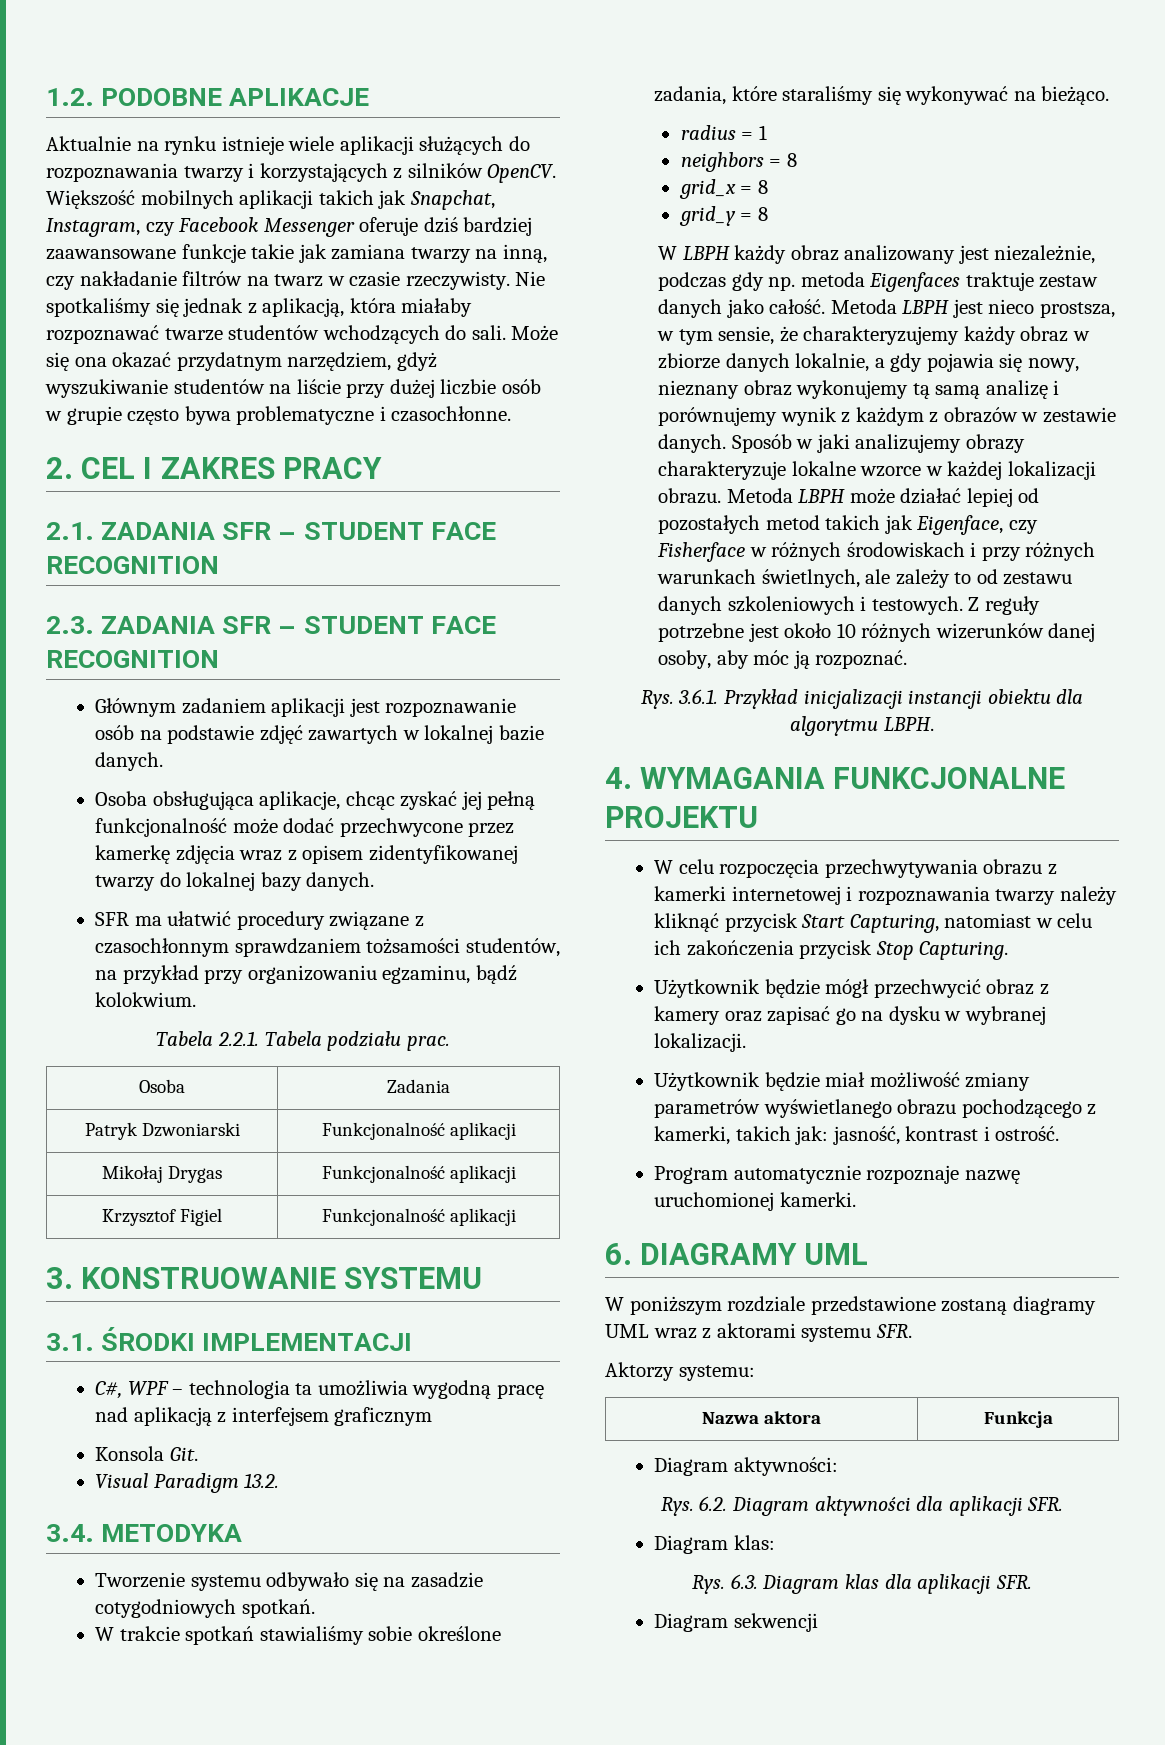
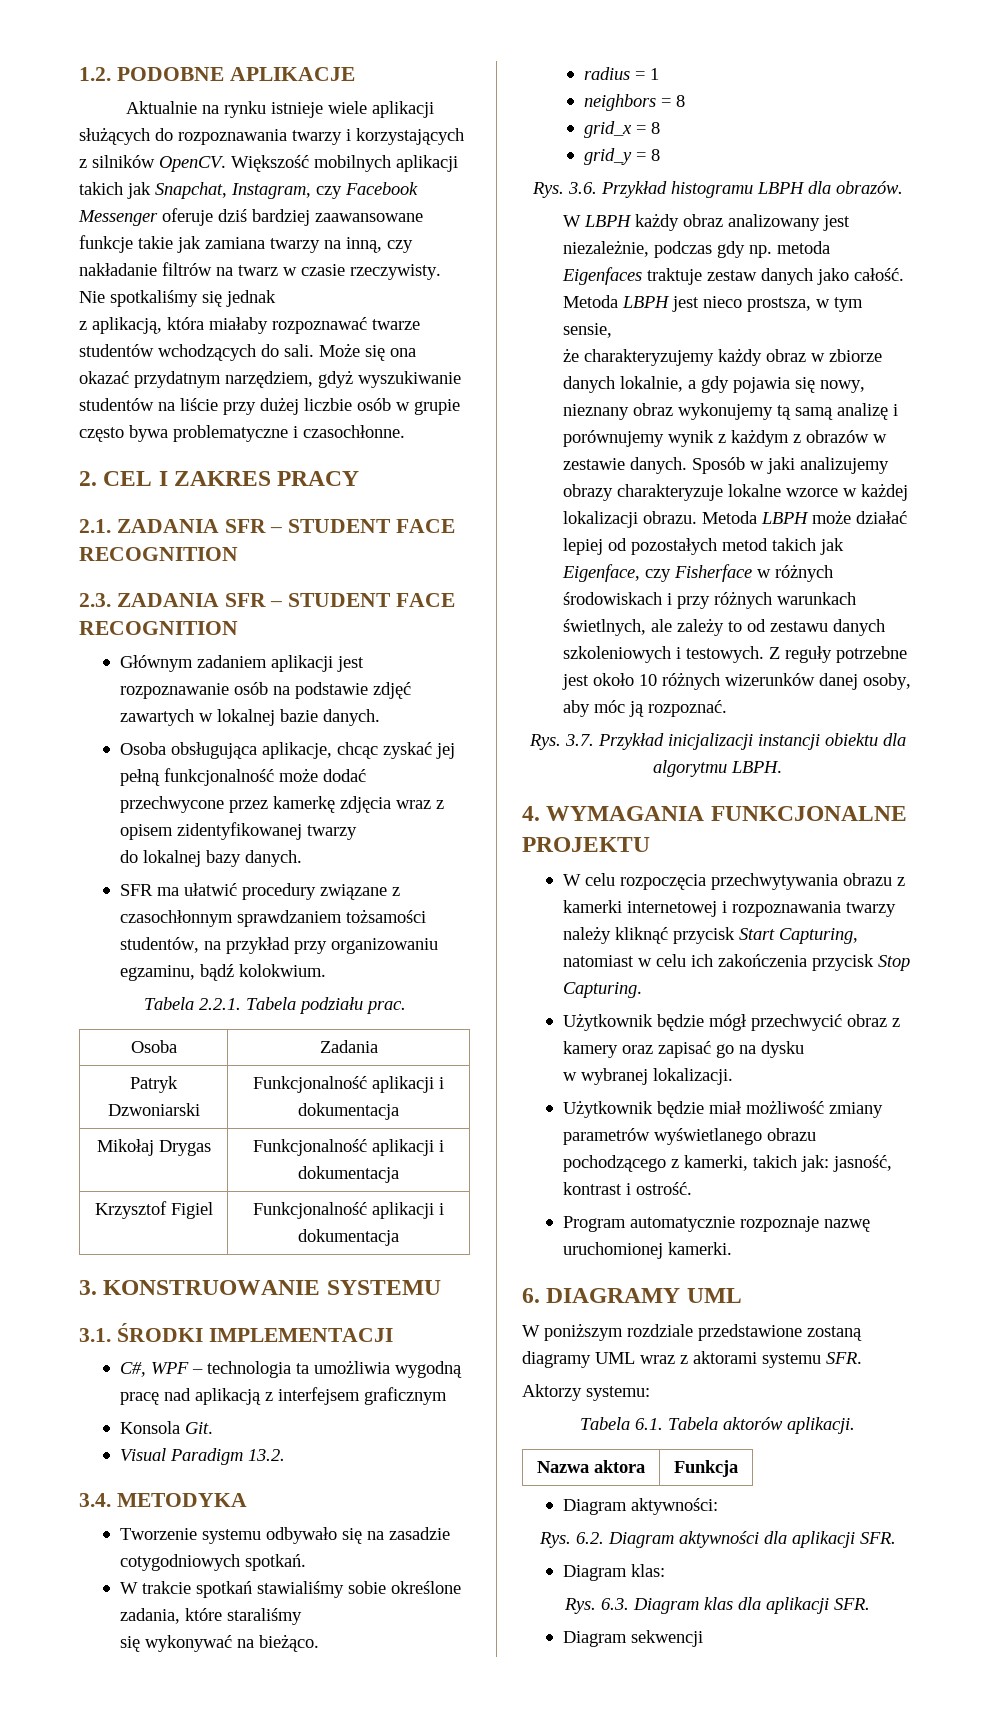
- Nie spotkaliśmy się jednak z aplikacją, która miałaby rozpoznawać twarze studentów wchodzących do sali.
+ Nie spotkaliśmy się jednak
+ z aplikacją, która miałaby rozpoznawać twarze studentów wchodzących do sali.
- Osoba obsługująca aplikacje, chcąc zyskać jej pełną funkcjonalność może dodać przechwycone przez kamerkę zdjęcia wraz z opisem zidentyfikowanej twarzy do lokalnej bazy danych.
+ Osoba obsługująca aplikacje, chcąc zyskać jej pełną funkcjonalność może dodać przechwycone przez kamerkę zdjęcia wraz z opisem zidentyfikowanej twarzy
+ do lokalnej bazy danych.
- Patryk Dzwoniarski | Funkcjonalność aplikacji
+ Patryk Dzwoniarski | Funkcjonalność aplikacji i dokumentacja
- Mikołaj Drygas | Funkcjonalność aplikacji
+ Mikołaj Drygas | Funkcjonalność aplikacji i dokumentacja
- Krzysztof Figiel | Funkcjonalność aplikacji
+ Krzysztof Figiel | Funkcjonalność aplikacji i dokumentacja
- W trakcie spotkań stawialiśmy sobie określone zadania, które staraliśmy się wykonywać na bieżąco.
+ W trakcie spotkań stawialiśmy sobie określone zadania, które staraliśmy
+ się wykonywać na bieżąco.
+ Rys. 3.6. Przykład histogramu LBPH dla obrazów.
- Metoda LBPH jest nieco prostsza, w tym sensie, że charakteryzujemy każdy obraz w zbiorze danych lokalnie, a gdy pojawia się nowy, nieznany obraz wykonujemy tą samą analizę i porównujemy wynik z każdym z obrazów w zestawie danych.
+ Metoda LBPH jest nieco prostsza, w tym sensie,
+ że charakteryzujemy każdy obraz w zbiorze danych lokalnie, a gdy pojawia się nowy, nieznany obraz wykonujemy tą samą analizę i porównujemy wynik z każdym z obrazów w zestawie danych.
- Rys. 3.6.1. Przykład inicjalizacji instancji obiektu dla algorytmu LBPH.
+ Rys. 3.7. Przykład inicjalizacji instancji obiektu dla algorytmu LBPH.
- Użytkownik będzie mógł przechwycić obraz z kamery oraz zapisać go na dysku w wybranej lokalizacji.
+ Użytkownik będzie mógł przechwycić obraz z kamery oraz zapisać go na dysku
+ w wybranej lokalizacji.
+ Tabela 6.1. Tabela aktorów aplikacji.

